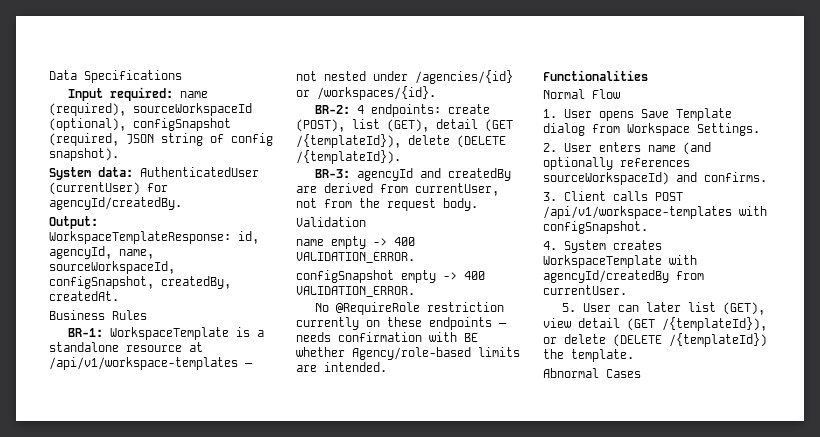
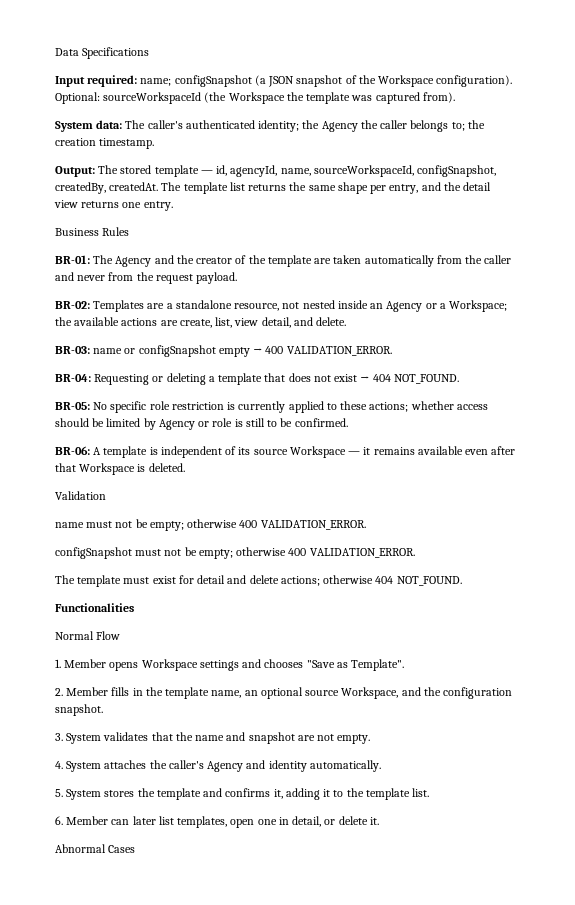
- Input required: name (required), sourceWorkspaceId (optional), configSnapshot (required, JSON string of config snapshot).
- System data: AuthenticatedUser (currentUser) for agencyId/createdBy.
- Output: WorkspaceTemplateResponse: id, agencyId, name, sourceWorkspaceId, configSnapshot, createdBy, createdAt.
+ Input required: name; configSnapshot (a JSON snapshot of the Workspace configuration). Optional: sourceWorkspaceId (the Workspace the template was captured from).
+ System data: The caller's authenticated identity; the Agency the caller belongs to; the creation timestamp.
+ Output: The stored template — id, agencyId, name, sourceWorkspaceId, configSnapshot, createdBy, createdAt. The template list returns the same shape per entry, and the detail view returns one entry.
  Business Rules
- BR-1: WorkspaceTemplate is a standalone resource at /api/v1/workspace-templates — not nested under /agencies/{id} or /workspaces/{id}.
- BR-2: 4 endpoints: create (POST), list (GET), detail (GET /{templateId}), delete (DELETE /{templateId}).
- BR-3: agencyId and createdBy are derived from currentUser, not from the request body.
+ BR-01: The Agency and the creator of the template are taken automatically from the caller and never from the request payload.
+ BR-02: Templates are a standalone resource, not nested inside an Agency or a Workspace; the available actions are create, list, view detail, and delete.
+ BR-03: name or configSnapshot empty → 400 VALIDATION_ERROR.
+ BR-04: Requesting or deleting a template that does not exist → 404 NOT_FOUND.
+ BR-05: No specific role restriction is currently applied to these actions; whether access should be limited by Agency or role is still to be confirmed.
+ BR-06: A template is independent of its source Workspace — it remains available even after that Workspace is deleted.
  Validation
- name empty -> 400 VALIDATION_ERROR.
- configSnapshot empty -> 400 VALIDATION_ERROR.
- No @RequireRole restriction currently on these endpoints — needs confirmation with BE whether Agency/role-based limits are intended.
+ name must not be empty; otherwise 400 VALIDATION_ERROR.
+ configSnapshot must not be empty; otherwise 400 VALIDATION_ERROR.
+ The template must exist for detail and delete actions; otherwise 404 NOT_FOUND.
  Functionalities
  Normal Flow
- 1. User opens Save Template dialog from Workspace Settings.
- 2. User enters name (and optionally references sourceWorkspaceId) and confirms.
- 3. Client calls POST /api/v1/workspace-templates with configSnapshot.
- 4. System creates WorkspaceTemplate with agencyId/createdBy from currentUser.
- 5. User can later list (GET), view detail (GET /{templateId}), or delete (DELETE /{templateId}) the template.
+ 1. Member opens Workspace settings and chooses "Save as Template".
+ 2. Member fills in the template name, an optional source Workspace, and the configuration snapshot.
+ 3. System validates that the name and snapshot are not empty.
+ 4. System attaches the caller's Agency and identity automatically.
+ 5. System stores the template and confirms it, adding it to the template list.
+ 6. Member can later list templates, open one in detail, or delete it.

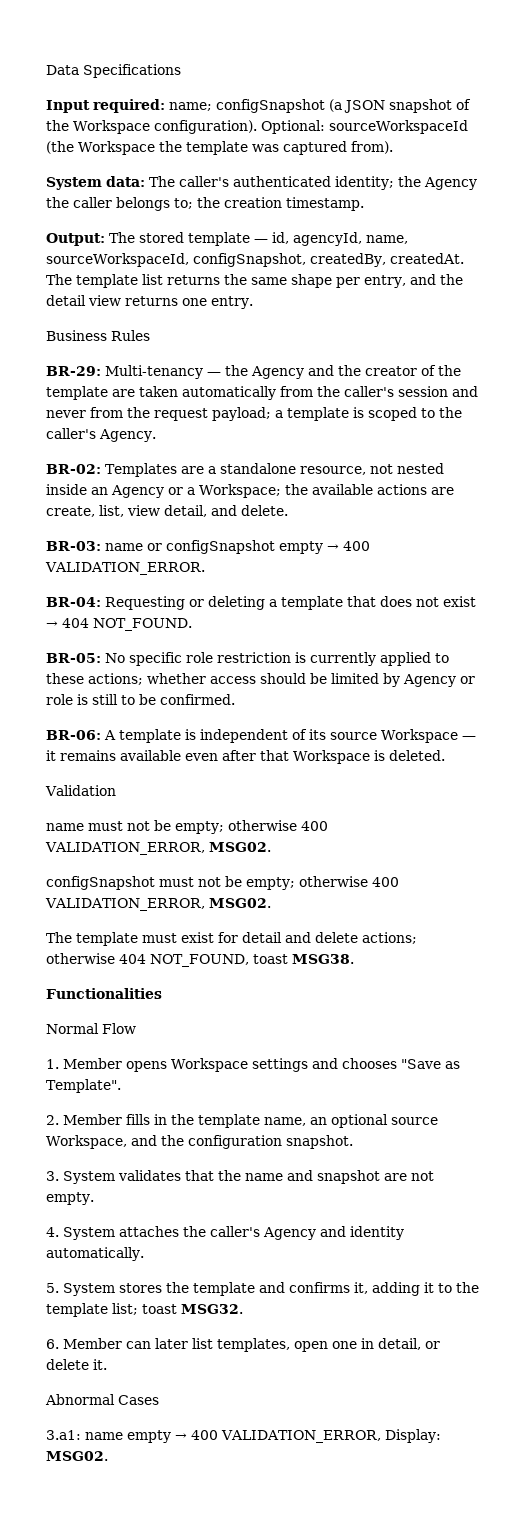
- BR-01: The Agency and the creator of the template are taken automatically from the caller and never from the request payload.
+ BR-29: Multi-tenancy — the Agency and the creator of the template are taken automatically from the caller's session and never from the request payload; a template is scoped to the caller's Agency.
- name must not be empty; otherwise 400 VALIDATION_ERROR.
+ name must not be empty; otherwise 400 VALIDATION_ERROR, MSG02.
- configSnapshot must not be empty; otherwise 400 VALIDATION_ERROR.
+ configSnapshot must not be empty; otherwise 400 VALIDATION_ERROR, MSG02.
- The template must exist for detail and delete actions; otherwise 404 NOT_FOUND.
+ The template must exist for detail and delete actions; otherwise 404 NOT_FOUND, toast MSG38.
- 5. System stores the template and confirms it, adding it to the template list.
+ 5. System stores the template and confirms it, adding it to the template list; toast MSG32.
+ 3.a1: name empty → 400 VALIDATION_ERROR, Display: MSG02.

